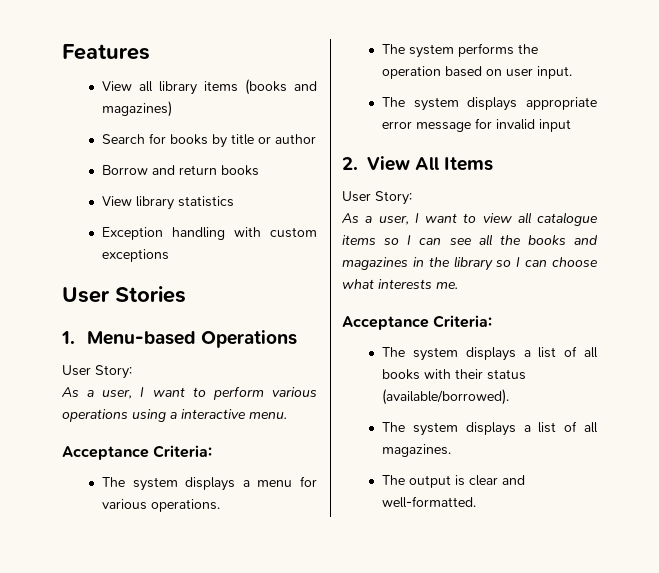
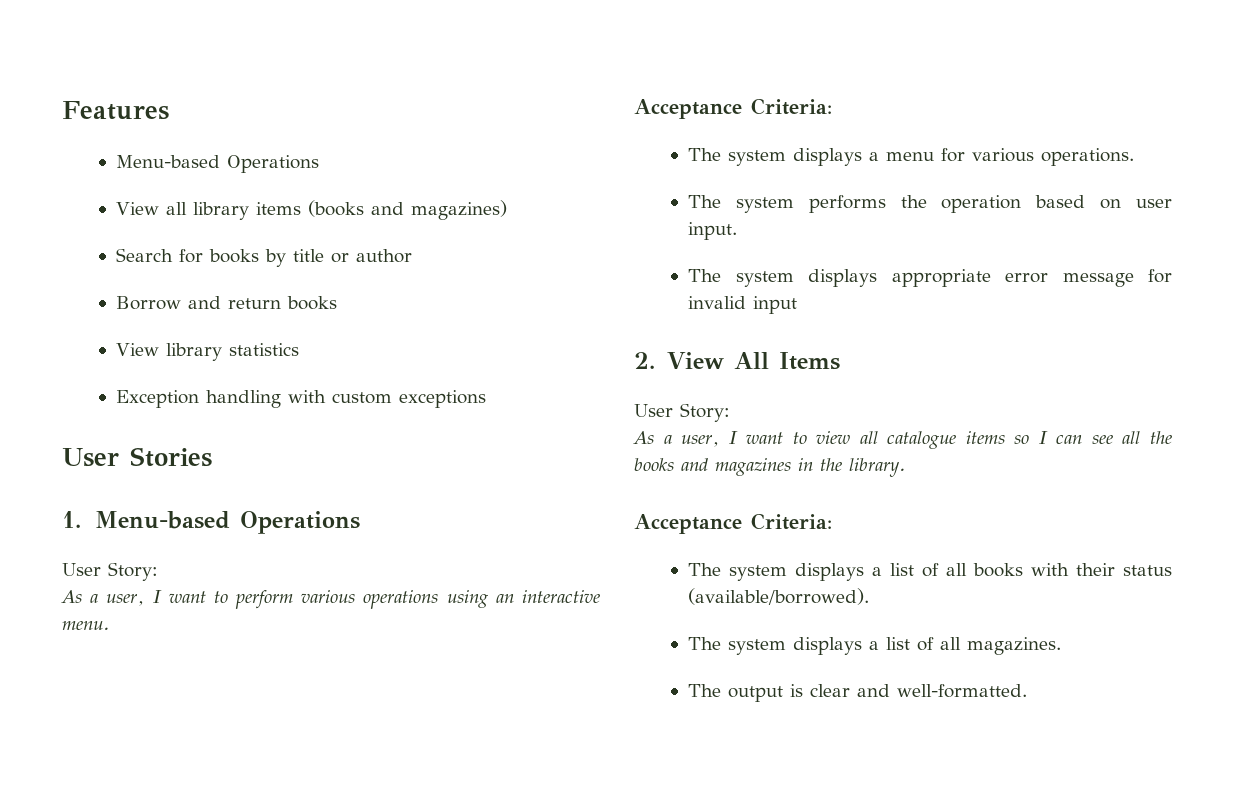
  Features
+ Menu-based Operations
- As a user, I want to perform various operations using a interactive menu.
+ As a user, I want to perform various operations using an interactive menu.
- As a user, I want to view all catalogue items so I can see all the books and magazines in the library so I can choose what interests me.
+ As a user, I want to view all catalogue items so I can see all the books and magazines in the library.

